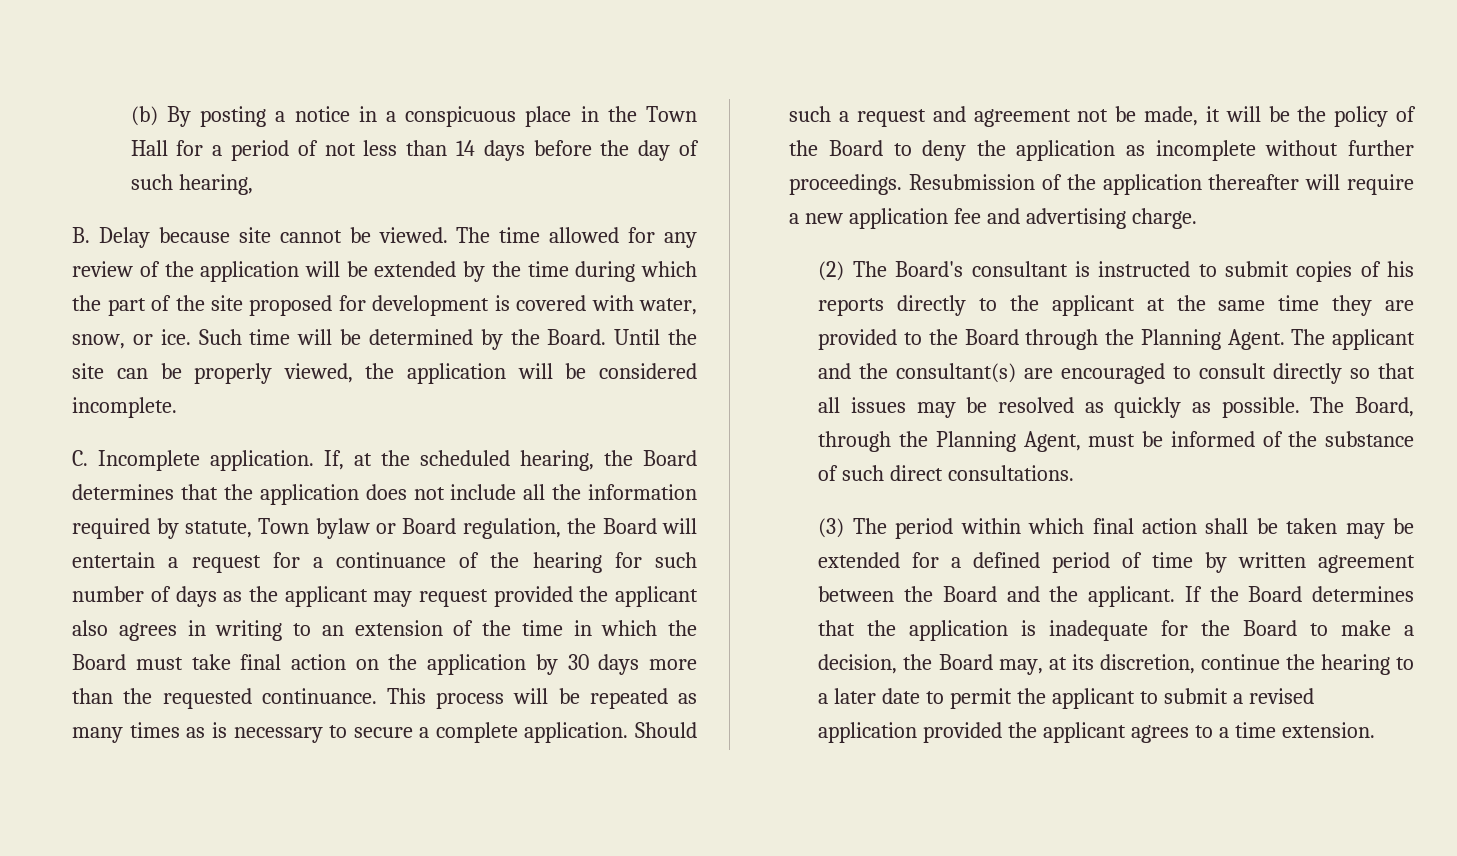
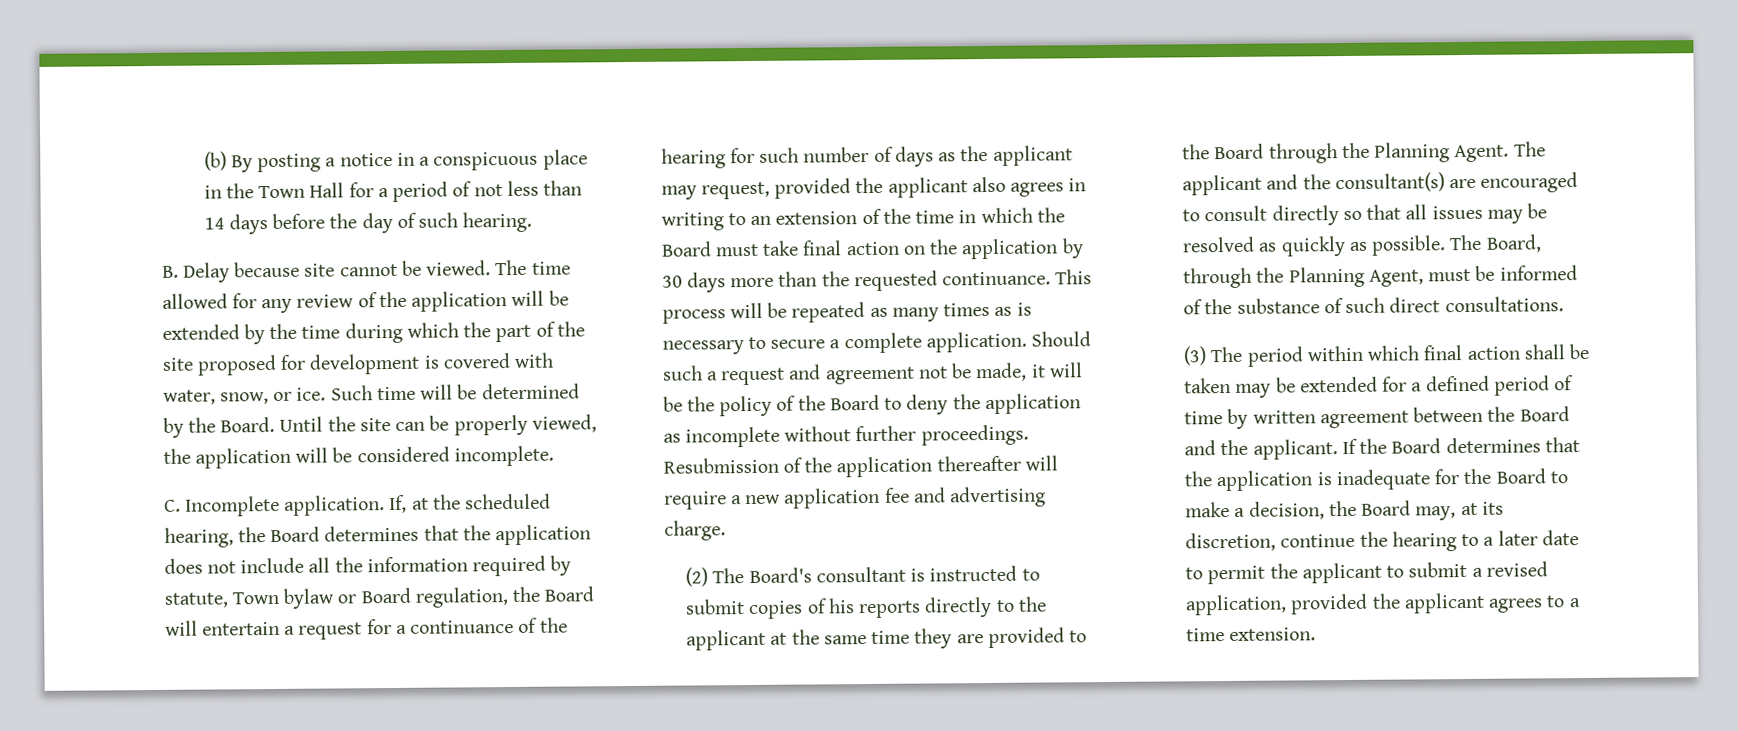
- (b) By posting a notice in a conspicuous place in the Town Hall for a period of not less than 14 days before the day of such hearing,
+ (b) By posting a notice in a conspicuous place in the Town Hall for a period of not less than 14 days before the day of such hearing.
- If, at the scheduled hearing, the Board determines that the application does not include all the information required by statute, Town bylaw or Board regulation, the Board will entertain a request for a continuance of the hearing for such number of days as the applicant may request provided the applicant also agrees in writing to an extension of the time in which the Board must take final action on the application by 30 days more than the requested continuance.
+ If, at the scheduled hearing, the Board determines that the application does not include all the information required by statute, Town bylaw or Board regulation, the Board will entertain a request for a continuance of the hearing for such number of days as the applicant may request, provided the applicant also agrees in writing to an extension of the time in which the Board must take final action on the application by 30 days more than the requested continuance.
- If the Board determines that the application is inadequate for the Board to make a decision, the Board may, at its discretion, continue the hearing to a later date to permit the applicant to submit a revised application provided the applicant agrees to a time extension.
+ If the Board determines that the application is inadequate for the Board to make a decision, the Board may, at its discretion, continue the hearing to a later date to permit the applicant to submit a revised application, provided the applicant agrees to a time extension.

